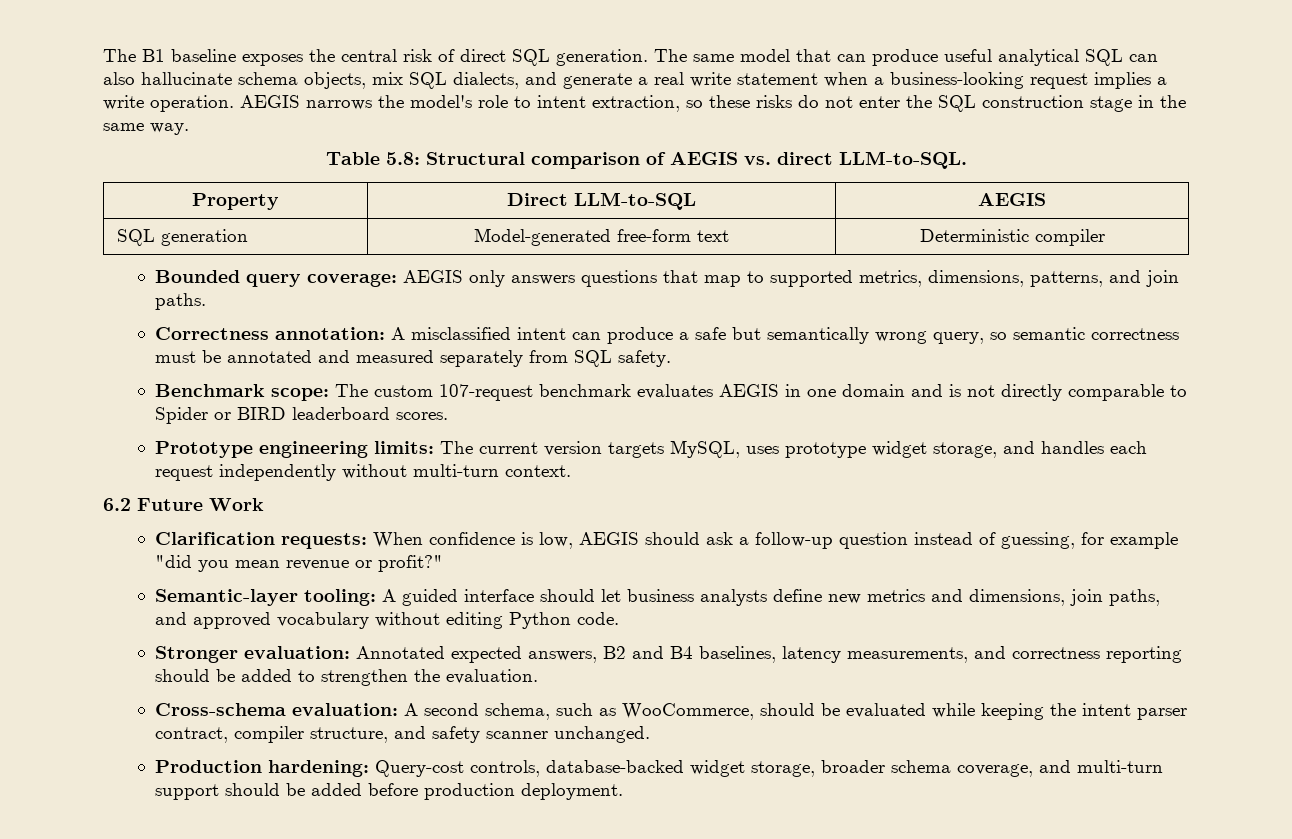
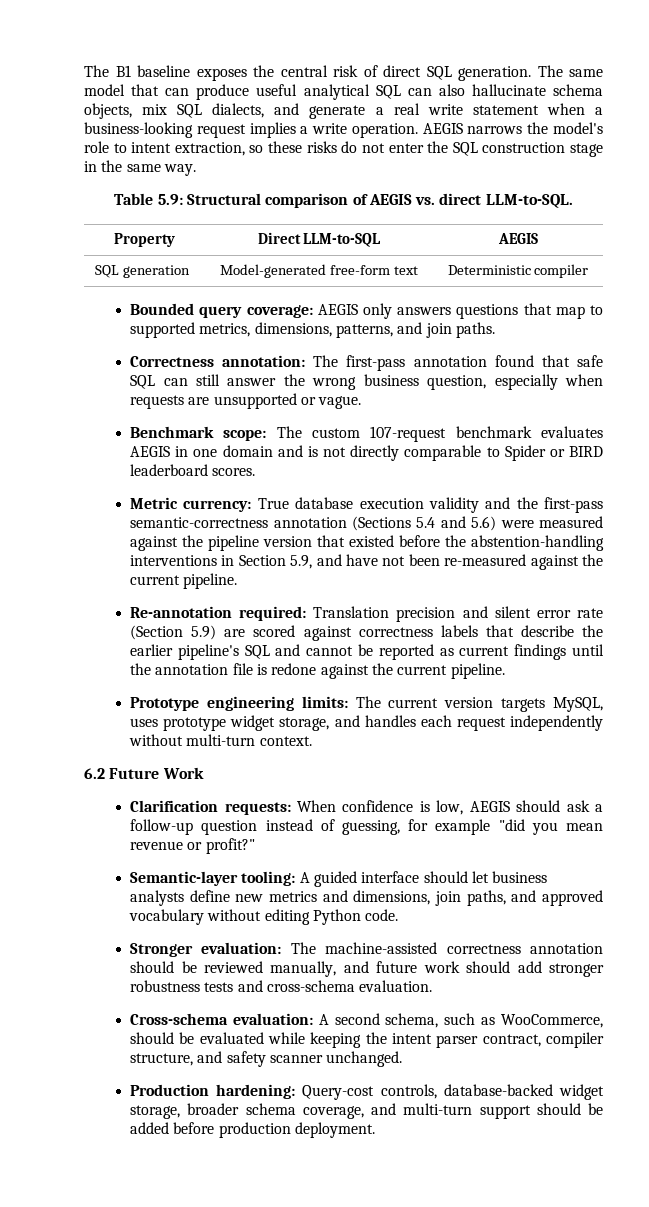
- Table 5.8: Structural comparison of AEGIS vs. direct LLM-to-SQL.
+ Table 5.9: Structural comparison of AEGIS vs. direct LLM-to-SQL.
- Correctness annotation: A misclassified intent can produce a safe but semantically wrong query, so semantic correctness must be annotated and measured separately from SQL safety.
+ Correctness annotation: The first-pass annotation found that safe SQL can still answer the wrong business question, especially when requests are unsupported or vague.
+ Metric currency: True database execution validity and the first-pass semantic-correctness annotation (Sections 5.4 and 5.6) were measured against the pipeline version that existed before the abstention-handling interventions in Section 5.9, and have not been re-measured against the current pipeline.
+ Re-annotation required: Translation precision and silent error rate (Section 5.9) are scored against correctness labels that describe the earlier pipeline's SQL and cannot be reported as current findings until the annotation file is redone against the current pipeline.
- Stronger evaluation: Annotated expected answers, B2 and B4 baselines, latency measurements, and correctness reporting should be added to strengthen the evaluation.
+ Stronger evaluation: The machine-assisted correctness annotation should be reviewed manually, and future work should add stronger robustness tests and cross-schema evaluation.

